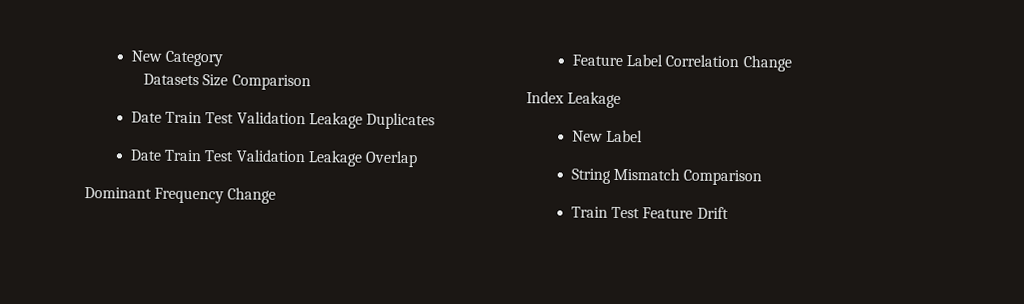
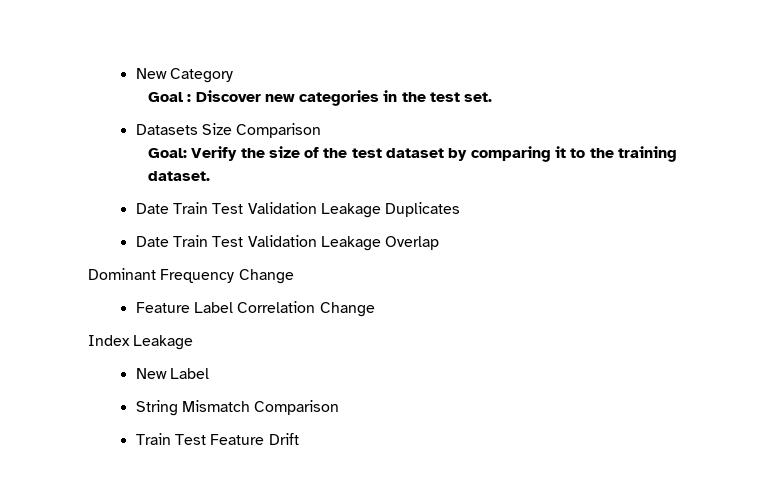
+ Goal : Discover new categories in the test set.
  Datasets Size Comparison
+ Goal: Verify the size of the test dataset by comparing it to the training dataset.

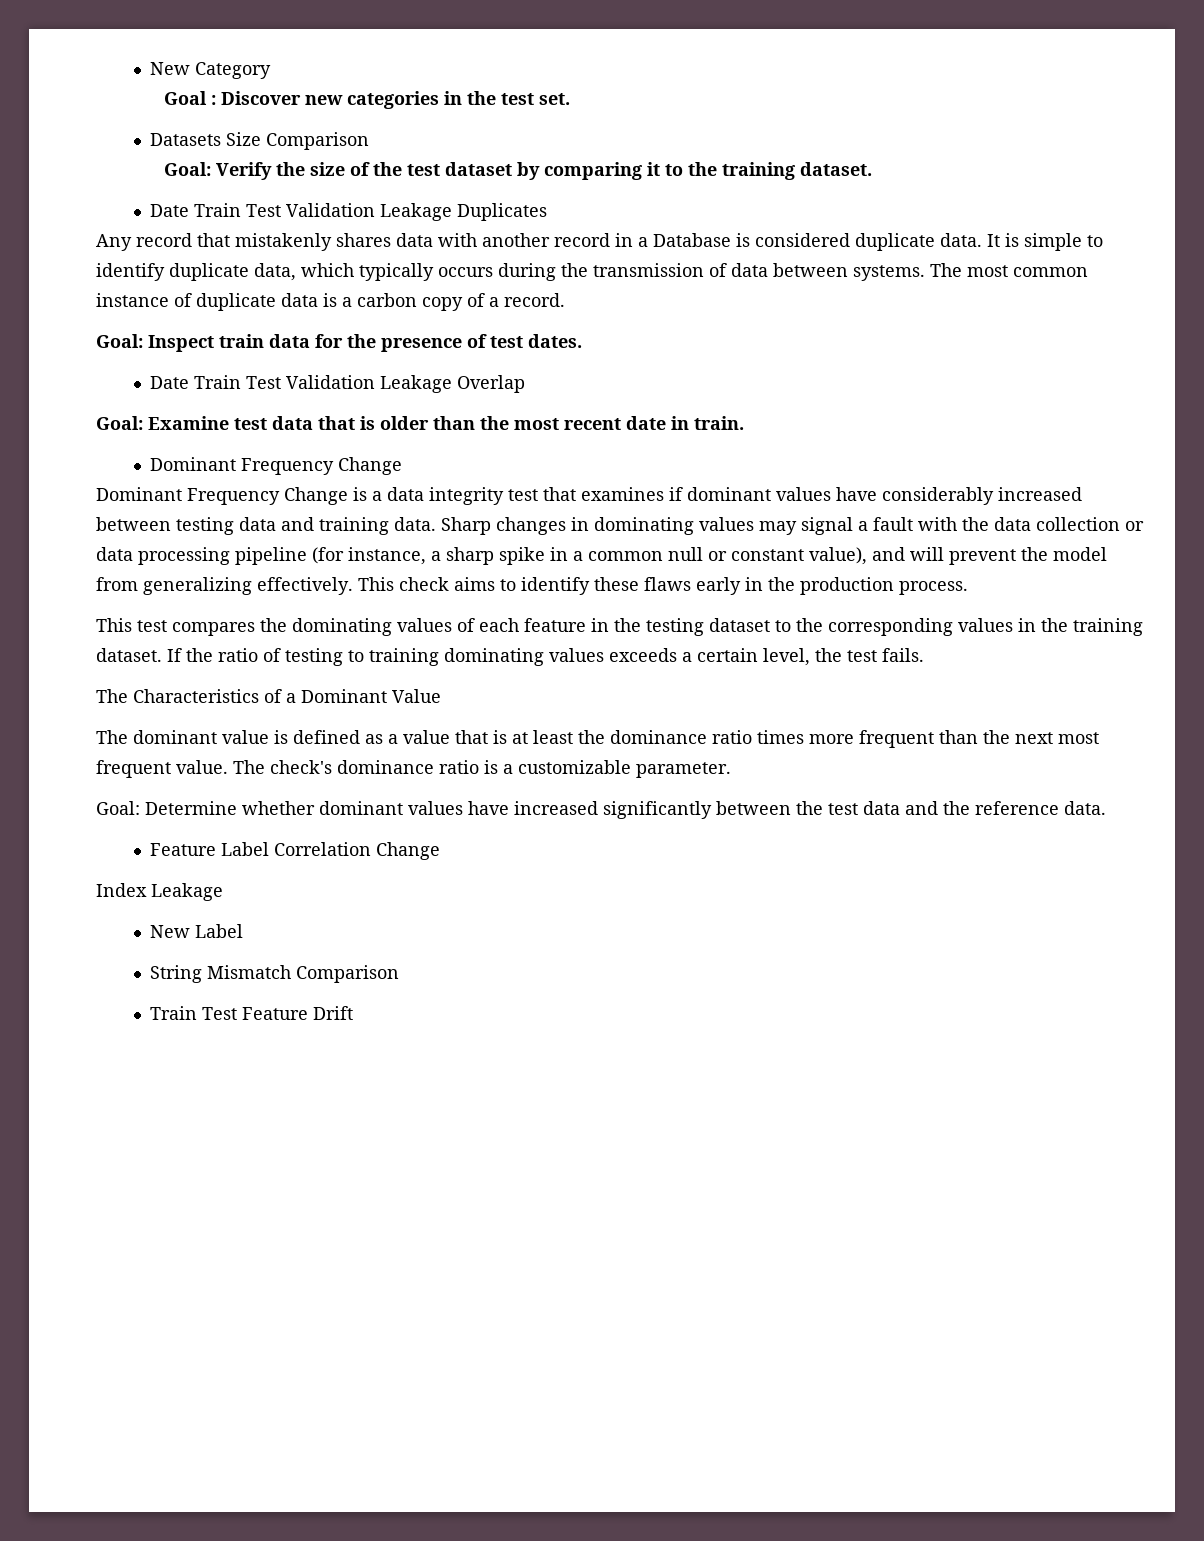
+ Any record that mistakenly shares data with another record in a Database is considered duplicate data. It is simple to identify duplicate data, which typically occurs during the transmission of data between systems. The most common instance of duplicate data is a carbon copy of a record.
+ Goal: Inspect train data for the presence of test dates.
+ Goal: Examine test data that is older than the most recent date in train.
  Dominant Frequency Change
+ Dominant Frequency Change is a data integrity test that examines if dominant values have considerably increased between testing data and training data. Sharp changes in dominating values may signal a fault with the data collection or data processing pipeline (for instance, a sharp spike in a common null or constant value), and will prevent the model from generalizing effectively. This check aims to identify these flaws early in the production process.
+ This test compares the dominating values of each feature in the testing dataset to the corresponding values in the training dataset. If the ratio of testing to training dominating values exceeds a certain level, the test fails.
+ The Characteristics of a Dominant Value
+ The dominant value is defined as a value that is at least the dominance ratio times more frequent than the next most frequent value. The check's dominance ratio is a customizable parameter.
+ Goal: Determine whether dominant values have increased significantly between the test data and the reference data.

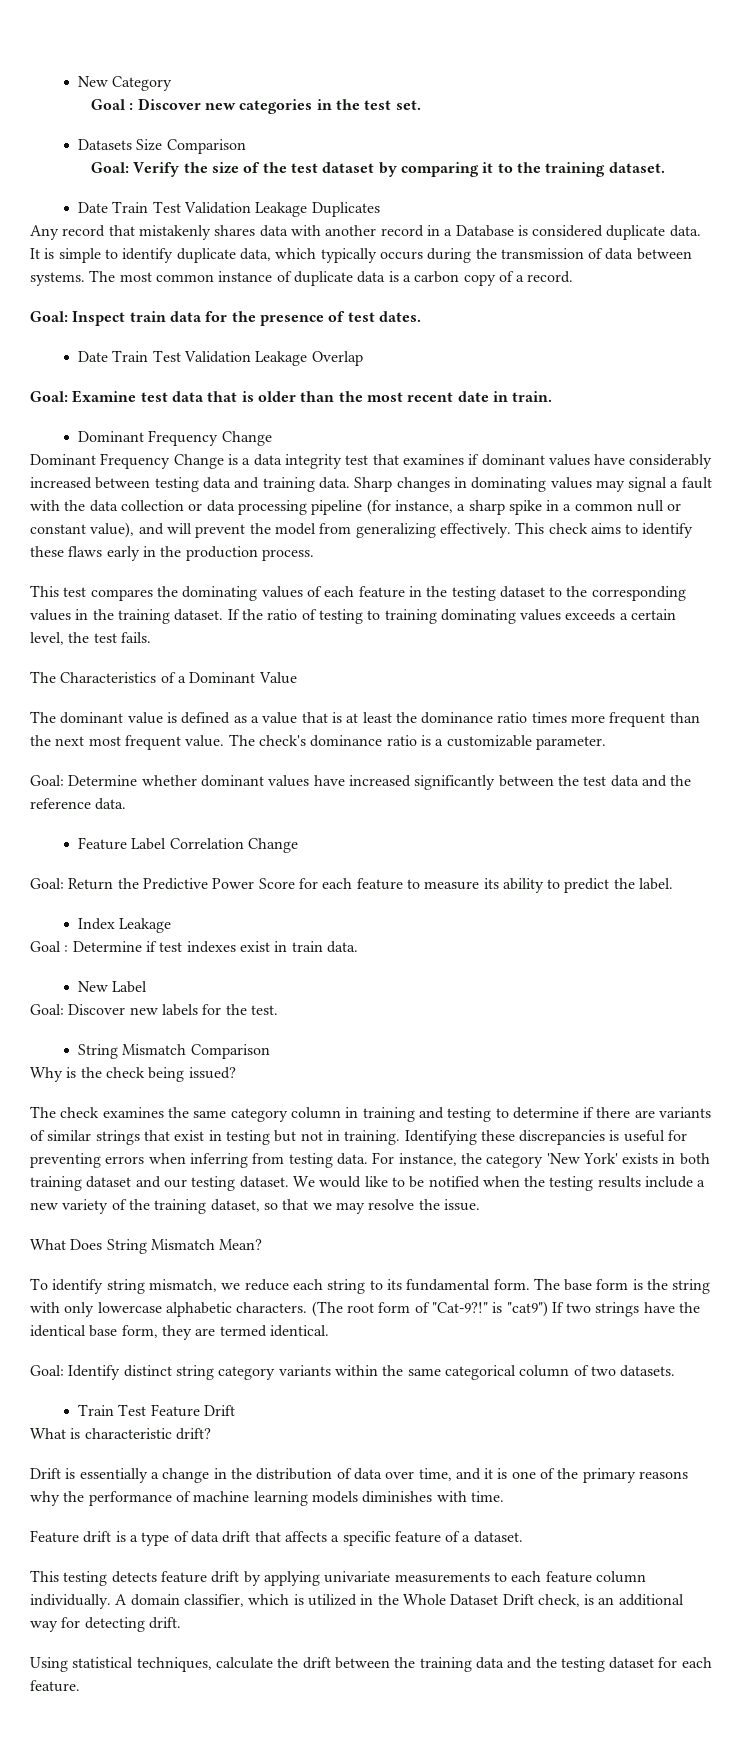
+ Goal: Return the Predictive Power Score for each feature to measure its ability to predict the label.
  Index Leakage
+ Goal : Determine if test indexes exist in train data.
  New Label
+ Goal: Discover new labels for the test.
  String Mismatch Comparison
+ Why is the check being issued?
+ The check examines the same category column in training and testing to determine if there are variants of similar strings that exist in testing but not in training. Identifying these discrepancies is useful for preventing errors when inferring from testing data. For instance, the category 'New York' exists in both training dataset and our testing dataset. We would like to be notified when the testing results include a new variety of the training dataset, so that we may resolve the issue.
+ What Does String Mismatch Mean?
+ To identify string mismatch, we reduce each string to its fundamental form. The base form is the string with only lowercase alphabetic characters. (The root form of "Cat-9?!" is "cat9") If two strings have the identical base form, they are termed identical.
+ Goal: Identify distinct string category variants within the same categorical column of two datasets.
  Train Test Feature Drift
+ What is characteristic drift?
+ Drift is essentially a change in the distribution of data over time, and it is one of the primary reasons why the performance of machine learning models diminishes with time.
+ Feature drift is a type of data drift that affects a specific feature of a dataset.
+ This testing detects feature drift by applying univariate measurements to each feature column individually. A domain classifier, which is utilized in the Whole Dataset Drift check, is an additional way for detecting drift.
+ Using statistical techniques, calculate the drift between the training data and the testing dataset for each feature.

